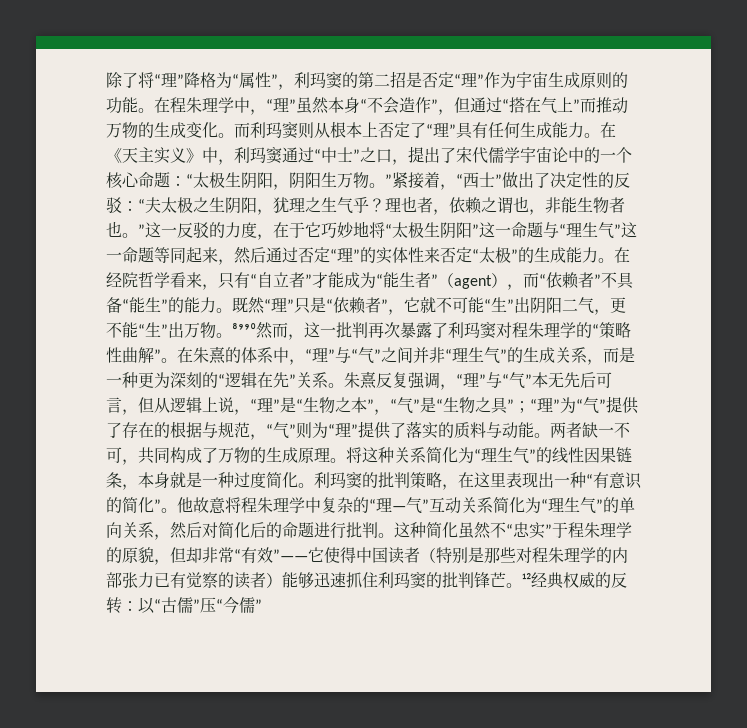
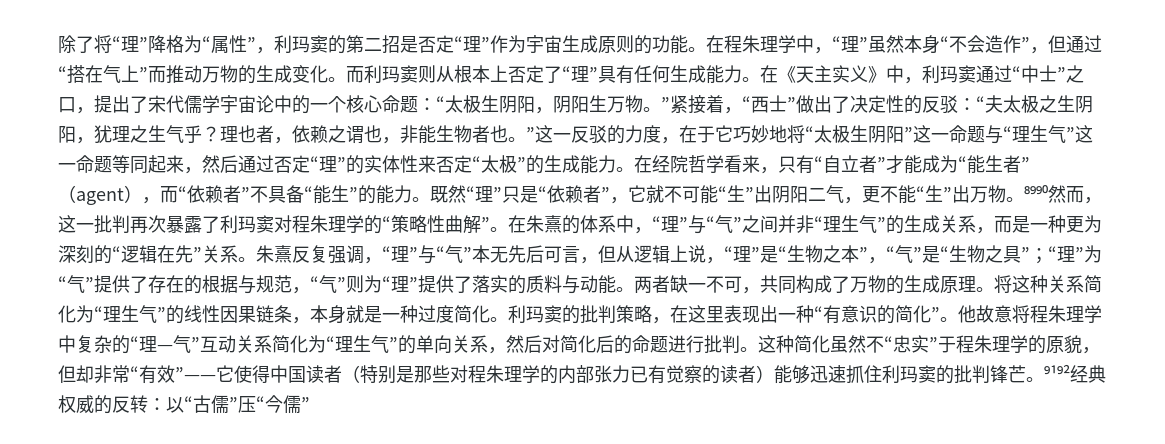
- ¹²经典权威的反转：以“古儒”压“今儒”
+ ⁹¹⁹²经典权威的反转：以“古儒”压“今儒”

